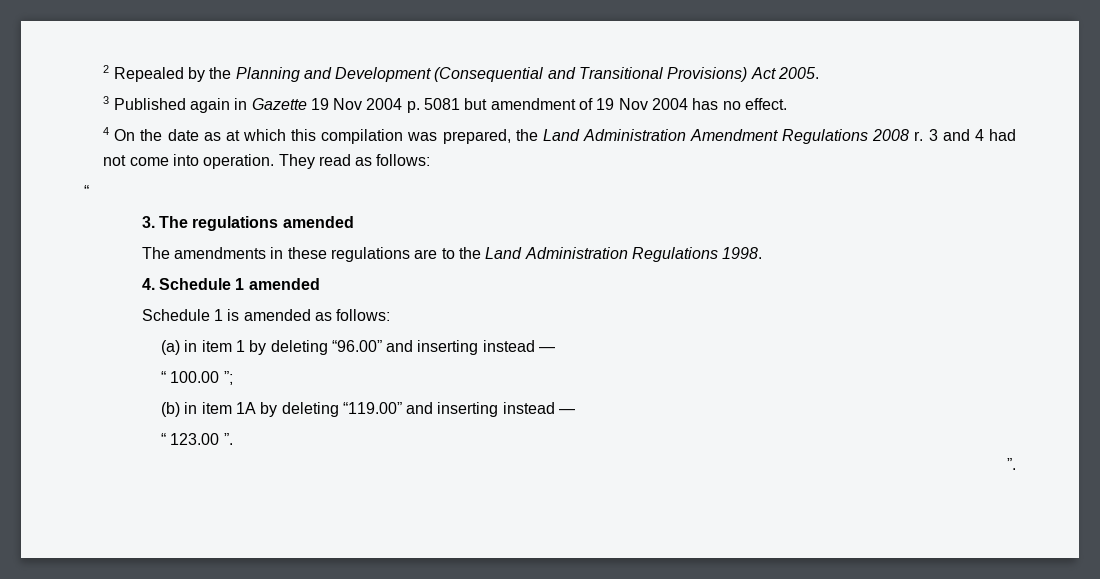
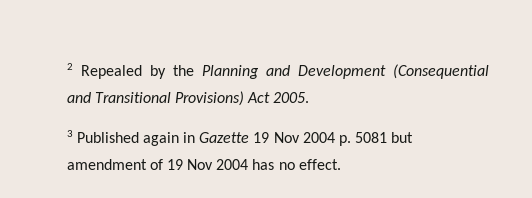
- 4 On the date as at which this compilation was prepared, the Land Administration Amendment Regulations 2008 r. 3 and 4 had not come into operation. They read as follows:
- “
- 3. The regulations amended
- The amendments in these regulations are to the Land Administration Regulations 1998.
- 4. Schedule 1 amended
- Schedule 1 is amended as follows:
- (a) in item 1 by deleting “96.00” and inserting instead —
- “ 100.00 ”;
- (b) in item 1A by deleting “119.00” and inserting instead —
- “ 123.00 ”.
- ”.

